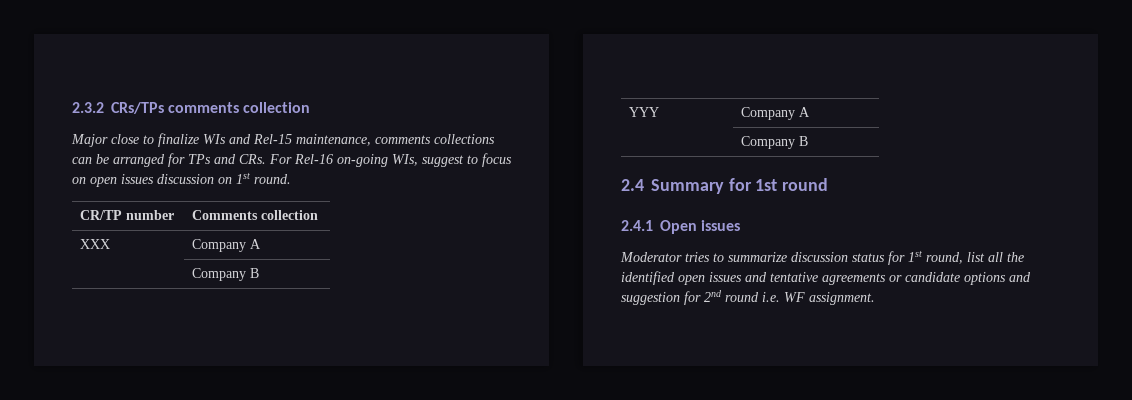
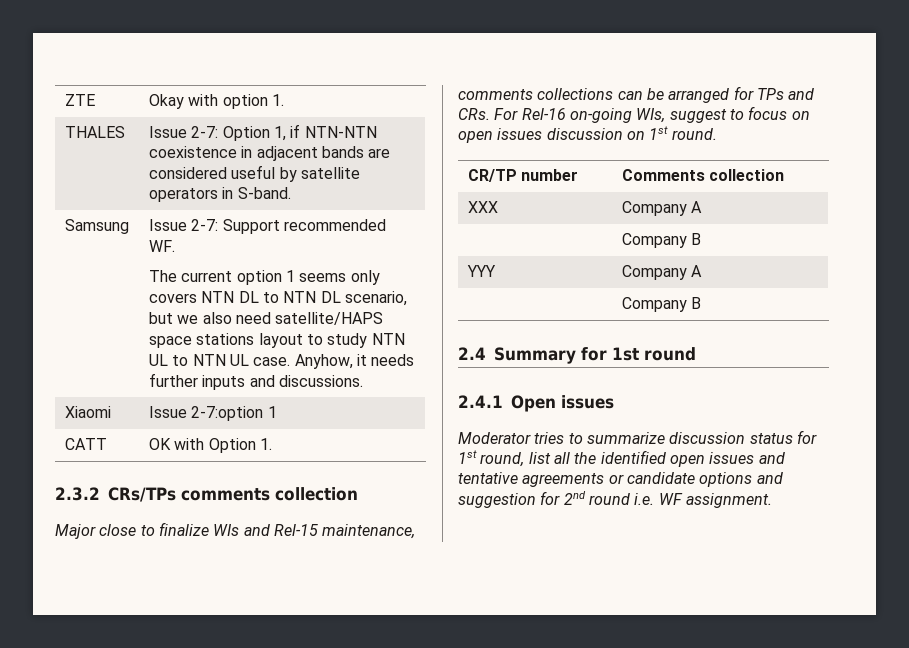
+ ZTE | Okay with option 1.
+ THALES | Issue 2-7: Option 1, if NTN-NTN coexistence in adjacent bands are considered useful by satellite operators in S-band.
+ Samsung | Issue 2-7: Support recommended WF.
+ The current option 1 seems only covers NTN DL to NTN DL scenario, but we also need satellite/HAPS space stations layout to study NTN UL to NTN UL case. Anyhow, it needs further inputs and discussions.
+ Xiaomi | Issue 2-7:option 1
+ CATT | OK with Option 1.

